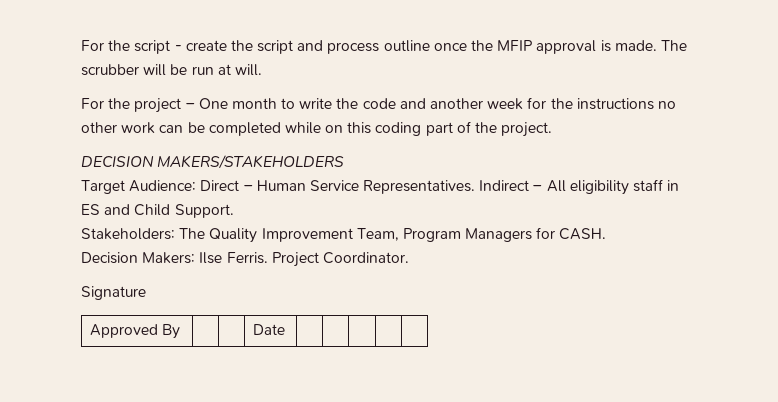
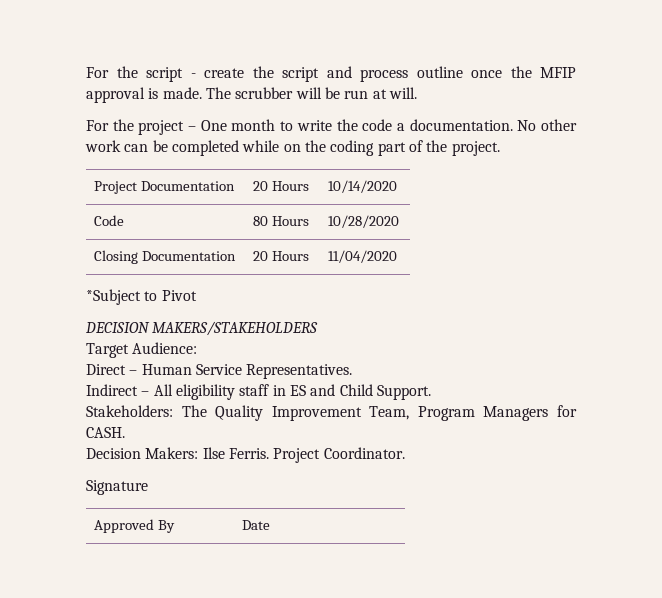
- For the project – One month to write the code and another week for the instructions no other work can be completed while on this coding part of the project.
+ For the project – One month to write the code a documentation. No other work can be completed while on the coding part of the project.
+ Project Documentation | 20 Hours | 10/14/2020
+ Code | 80 Hours | 10/28/2020
+ Closing Documentation | 20 Hours | 11/04/2020
+ *Subject to Pivot
- Target Audience: Direct – Human Service Representatives. Indirect – All eligibility staff in ES and Child Support.
+ Target Audience:
+ Direct – Human Service Representatives.
+ Indirect – All eligibility staff in ES and Child Support.

